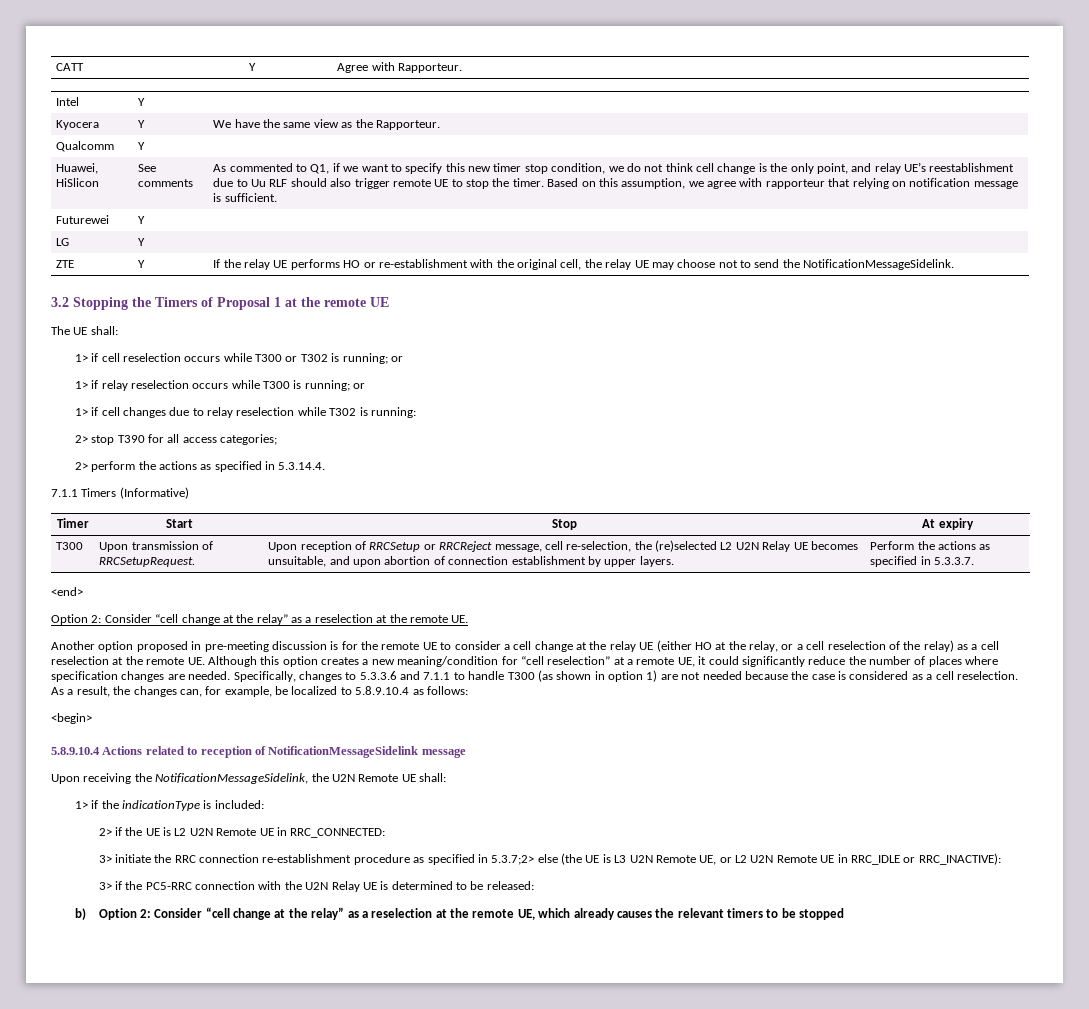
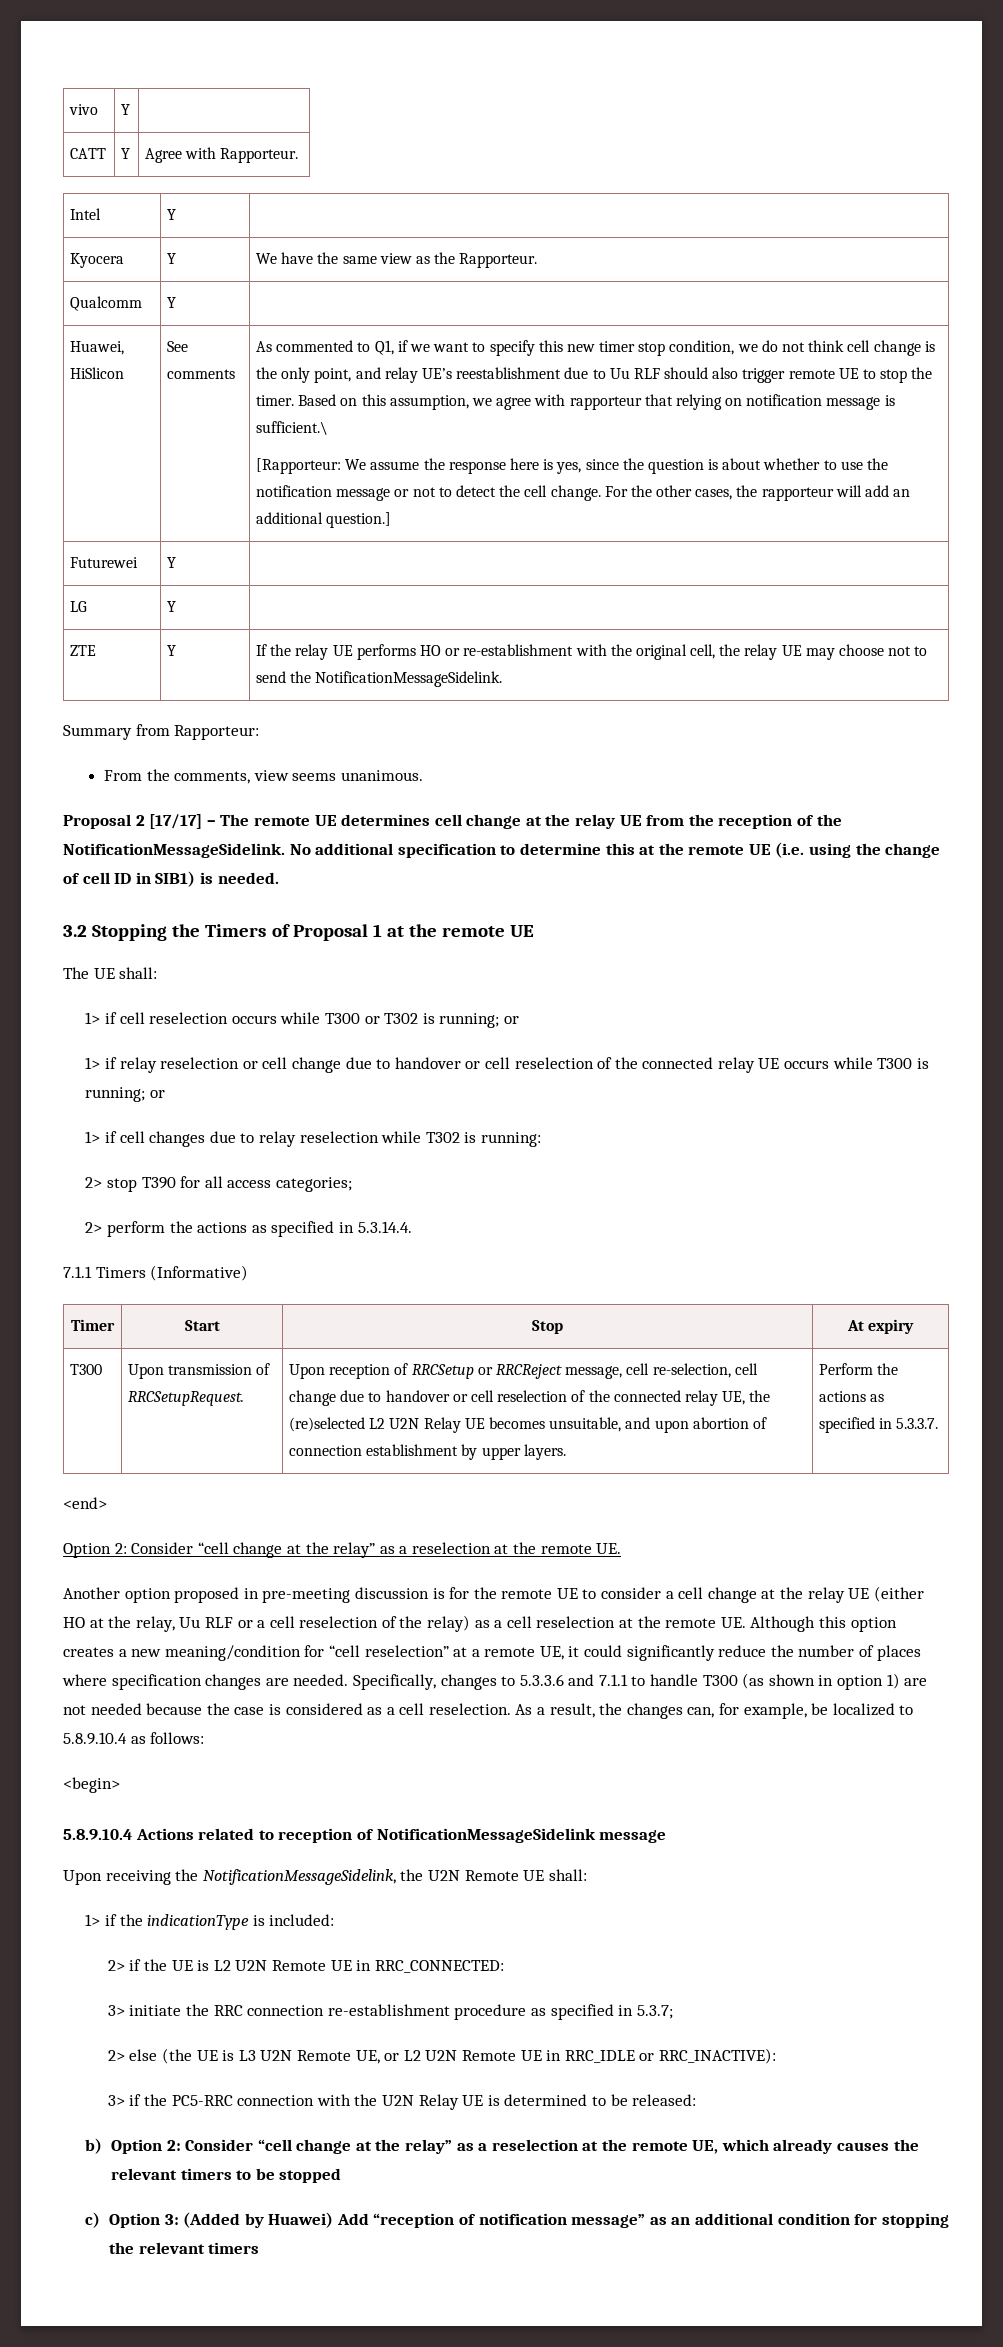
+ vivo | Y |
- Based on this assumption, we agree with rapporteur that relying on notification message is sufficient.
+ Based on this assumption, we agree with rapporteur that relying on notification message is sufficient.\
+ [Rapporteur: We assume the response here is yes, since the question is about whether to use the notification message or not to detect the cell change. For the other cases, the rapporteur will add an additional question.]
+ Summary from Rapporteur:
+ From the comments, view seems unanimous.
+ Proposal 2 [17/17] – The remote UE determines cell change at the relay UE from the reception of the NotificationMessageSidelink. No additional specification to determine this at the remote UE (i.e. using the change of cell ID in SIB1) is needed.
- 1> if relay reselection occurs while T300 is running; or
+ 1> if relay reselection or cell change due to handover or cell reselection of the connected relay UE occurs while T300 is running; or
- Upon reception of RRCSetup or RRCReject message, cell re-selection, the (re)selected L2 U2N Relay UE becomes unsuitable, and upon abortion of connection establishment by upper layers.
+ Upon reception of RRCSetup or RRCReject message, cell re-selection, cell change due to handover or cell reselection of the connected relay UE, the (re)selected L2 U2N Relay UE becomes unsuitable, and upon abortion of connection establishment by upper layers.
- Another option proposed in pre-meeting discussion is for the remote UE to consider a cell change at the relay UE (either HO at the relay, or a cell reselection of the relay) as a cell reselection at the remote UE. Although this option creates a new meaning/condition for “cell reselection” at a remote UE, it could significantly reduce the number of places where specification changes are needed.
+ Another option proposed in pre-meeting discussion is for the remote UE to consider a cell change at the relay UE (either HO at the relay, Uu RLF or a cell reselection of the relay) as a cell reselection at the remote UE. Although this option creates a new meaning/condition for “cell reselection” at a remote UE, it could significantly reduce the number of places where specification changes are needed.
- 3> initiate the RRC connection re-establishment procedure as specified in 5.3.7;2> else (the UE is L3 U2N Remote UE, or L2 U2N Remote UE in RRC_IDLE or RRC_INACTIVE):
+ 3> initiate the RRC connection re-establishment procedure as specified in 5.3.7;
+ 2> else (the UE is L3 U2N Remote UE, or L2 U2N Remote UE in RRC_IDLE or RRC_INACTIVE):
+ c) Option 3: (Added by Huawei) Add “reception of notification message” as an additional condition for stopping the relevant timers

